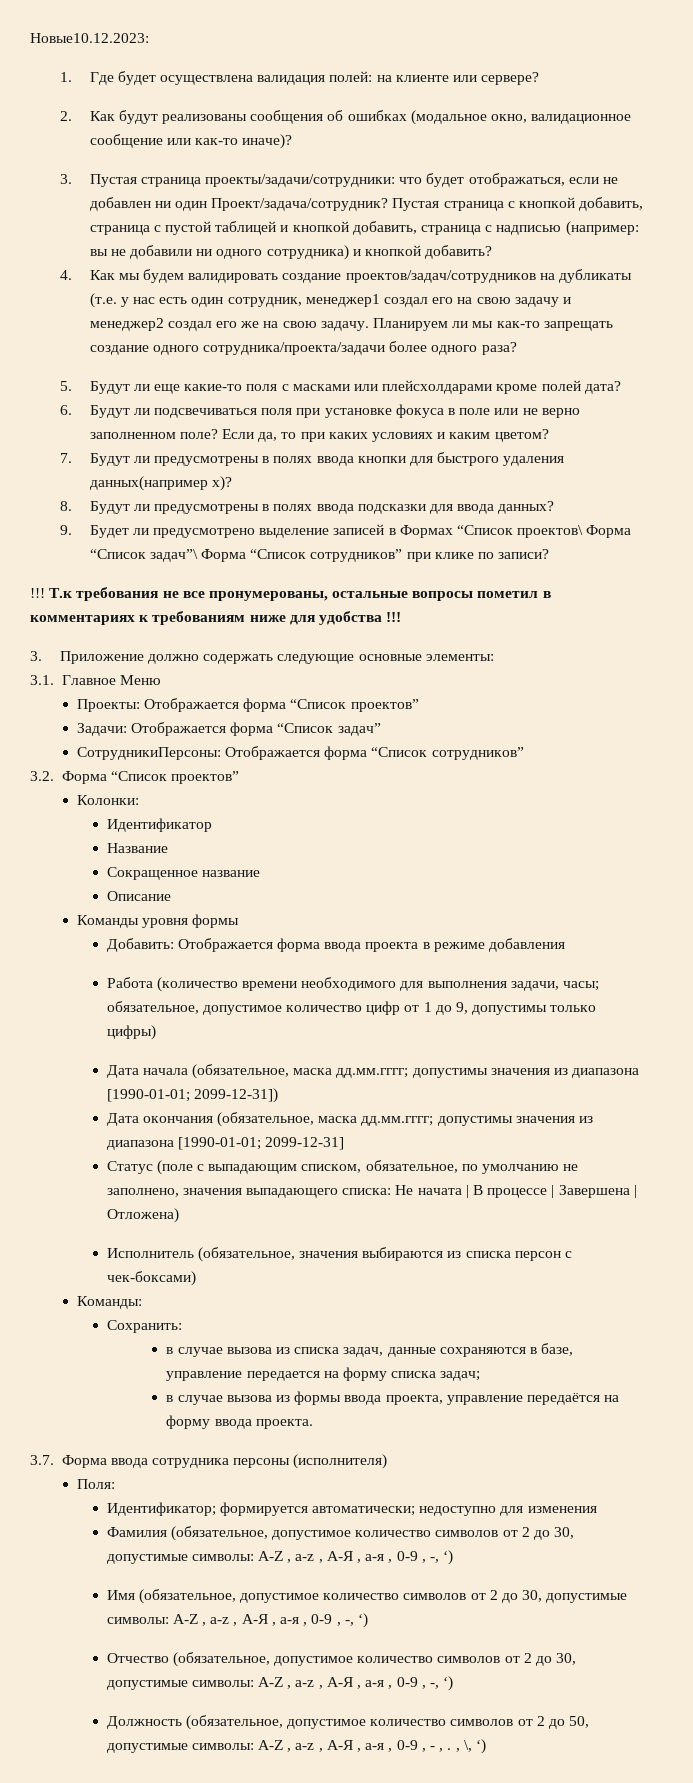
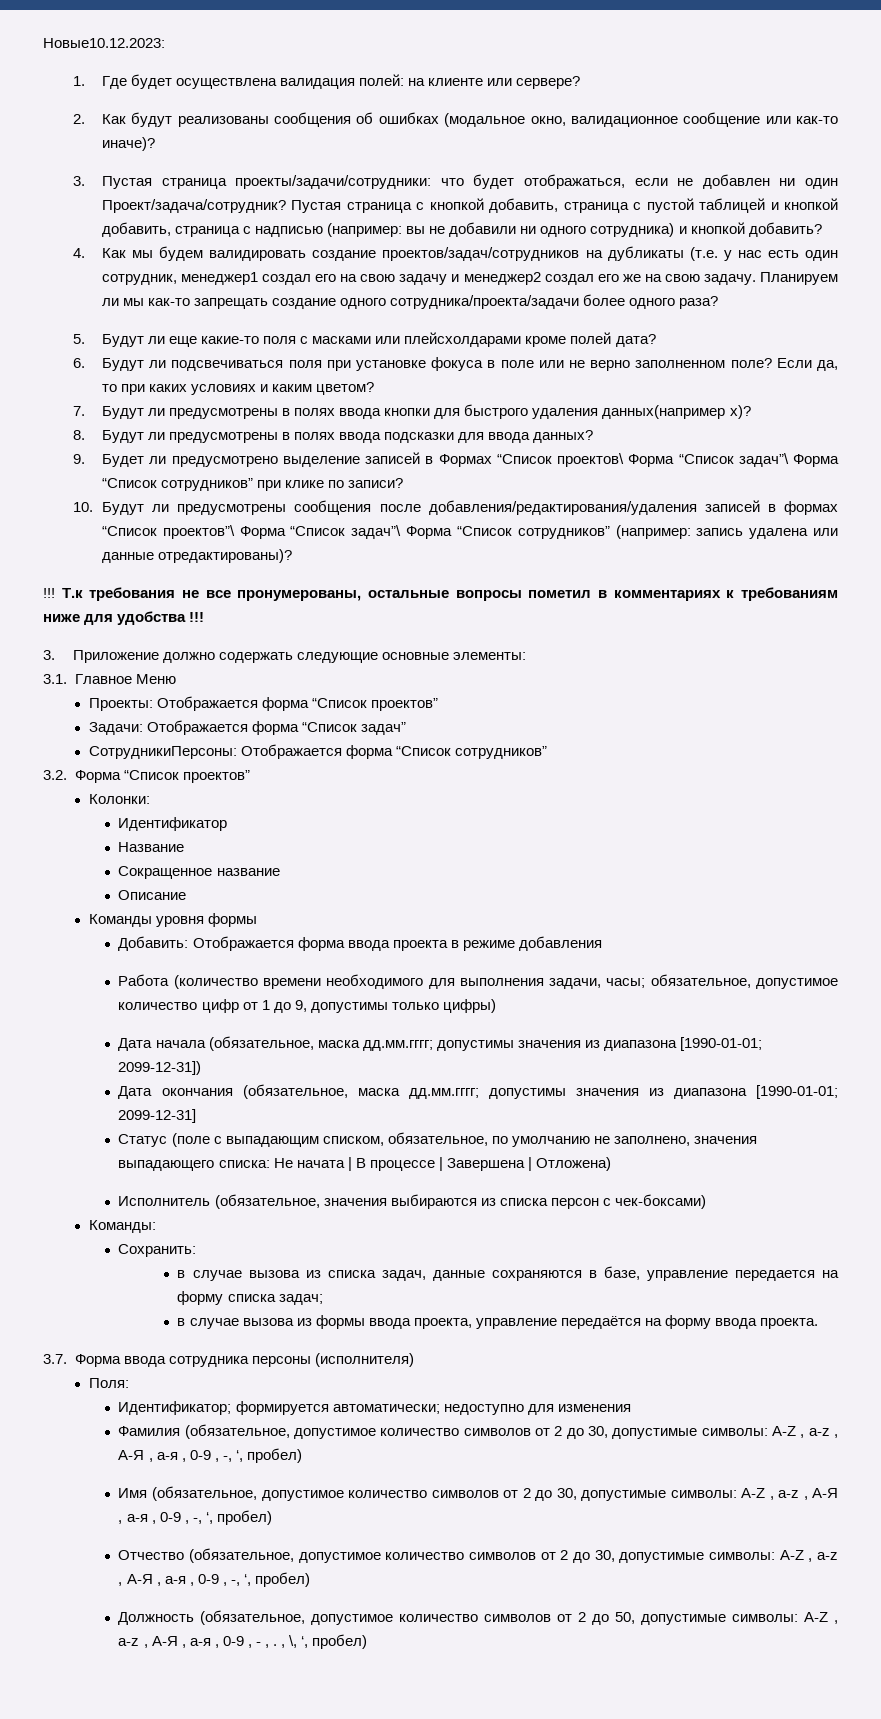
+ 10. Будут ли предусмотрены сообщения после добавления/редактирования/удаления записей в формах “Список проектов”\ Форма “Список задач”\ Форма “Список сотрудников” (например: запись удалена или данные отредактированы)?
- Фамилия (обязательное, допустимое количество символов от 2 до 30, допустимые символы: A-Z , a-z , А-Я , а-я , 0-9 , -, ‘)
+ Фамилия (обязательное, допустимое количество символов от 2 до 30, допустимые символы: A-Z , a-z , А-Я , а-я , 0-9 , -, ‘, пробел)
- Имя (обязательное, допустимое количество символов от 2 до 30, допустимые символы: A-Z , a-z , А-Я , а-я , 0-9 , -, ‘)
+ Имя (обязательное, допустимое количество символов от 2 до 30, допустимые символы: A-Z , a-z , А-Я , а-я , 0-9 , -, ‘, пробел)
- Отчество (обязательное, допустимое количество символов от 2 до 30, допустимые символы: A-Z , a-z , А-Я , а-я , 0-9 , -, ‘)
+ Отчество (обязательное, допустимое количество символов от 2 до 30, допустимые символы: A-Z , a-z , А-Я , а-я , 0-9 , -, ‘, пробел)
- Должность (обязательное, допустимое количество символов от 2 до 50, допустимые символы: A-Z , a-z , А-Я , а-я , 0-9 , - , . , \, ‘)
+ Должность (обязательное, допустимое количество символов от 2 до 50, допустимые символы: A-Z , a-z , А-Я , а-я , 0-9 , - , . , \, ‘, пробел)

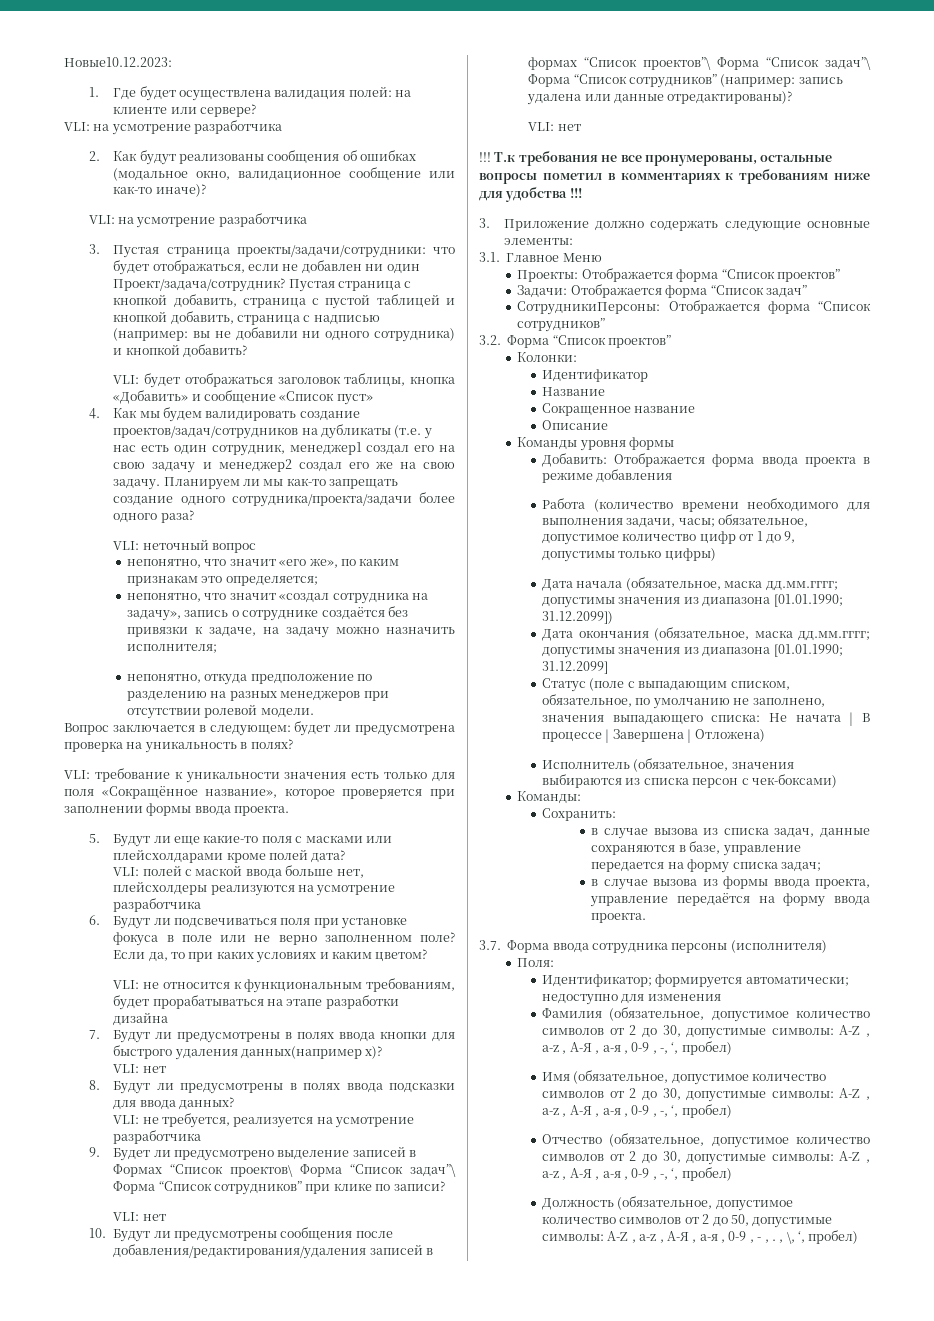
  1. Где будет осуществлена валидация полей: на клиенте или сервере?
+ VLI: на усмотрение разработчика
  2. Как будут реализованы сообщения об ошибках (модальное окно, валидационное сообщение или как-то иначе)?
+ VLI: на усмотрение разработчика
+ VLI: будет отображаться заголовок таблицы, кнопка «Добавить» и сообщение «Список пуст»
+ VLI: неточный вопрос
+ непонятно, что значит «его же», по каким признакам это определяется;
+ непонятно, что значит «создал сотрудника на задачу», запись о сотруднике создаётся без привязки к задаче, на задачу можно назначить исполнителя;
+ непонятно, откуда предположение по разделению на разных менеджеров при отсутствии ролевой модели.
+ Вопрос заключается в следующем: будет ли предусмотрена проверка на уникальность в полях?
+ VLI: требование к уникальности значения есть только для поля «Сокращённое название», которое проверяется при заполнении формы ввода проекта.
+ VLI: полей с маской ввода больше нет, плейсхолдеры реализуются на усмотрение разработчика
+ VLI: не относится к функциональным требованиям, будет прорабатываться на этапе разработки дизайна
  7. Будут ли предусмотрены в полях ввода кнопки для быстрого удаления данных(например x)?
+ VLI: нет
+ VLI: не требуется, реализуется на усмотрение разработчика
  9. Будет ли предусмотрено выделение записей в Формах “Список проектов\ Форма “Список задач”\ Форма “Список сотрудников” при клике по записи?
+ VLI: нет
  10. Будут ли предусмотрены сообщения после добавления/редактирования/удаления записей в формах “Список проектов”\ Форма “Список задач”\ Форма “Список сотрудников” (например: запись удалена или данные отредактированы)?
+ VLI: нет
- Дата начала (обязательное, маска дд.мм.гггг; допустимы значения из диапазона [1990-01-01; 2099-12-31])
+ Дата начала (обязательное, маска дд.мм.гггг; допустимы значения из диапазона [01.01.1990; 31.12.2099])
- Дата окончания (обязательное, маска дд.мм.гггг; допустимы значения из диапазона [1990-01-01; 2099-12-31]
+ Дата окончания (обязательное, маска дд.мм.гггг; допустимы значения из диапазона [01.01.1990; 31.12.2099]

